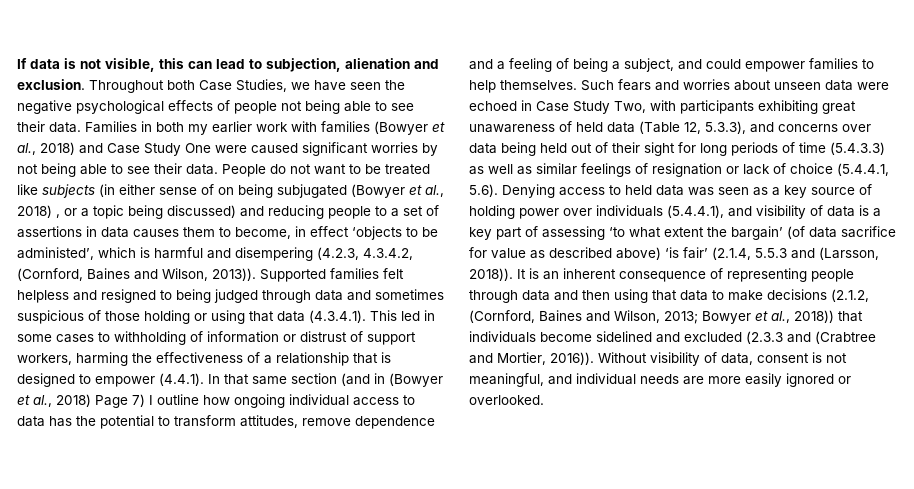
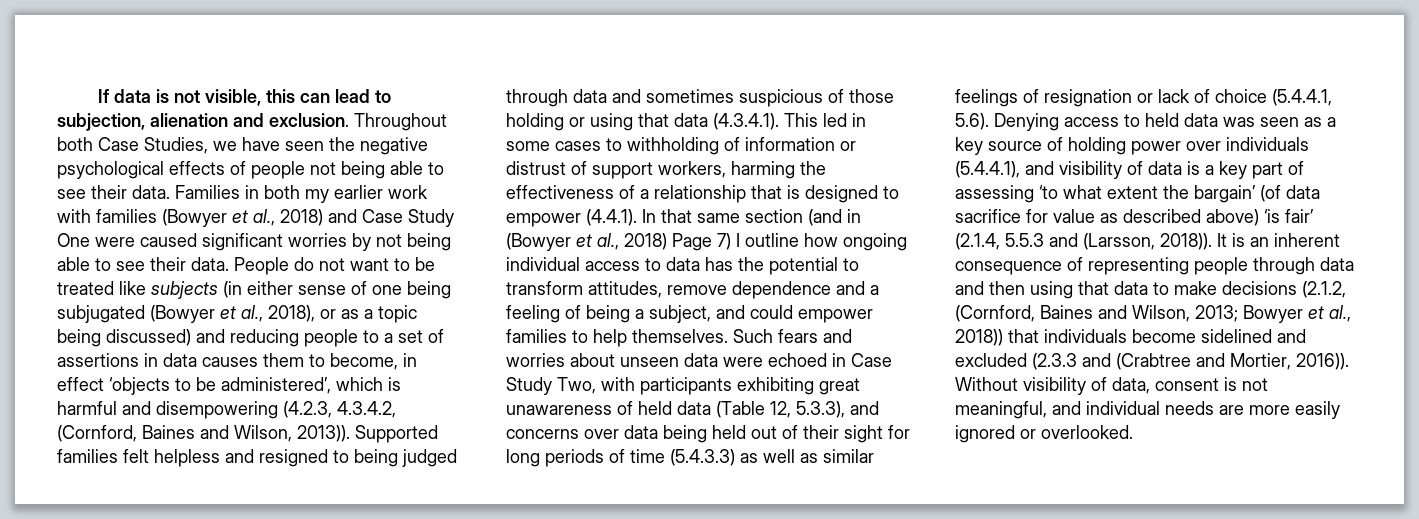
- People do not want to be treated like subjects (in either sense of on being subjugated (Bowyer et al., 2018) , or a topic being discussed) and reducing people to a set of assertions in data causes them to become, in effect ‘objects to be administed’, which is harmful and disempering (4.2.3, 4.3.4.2, (Cornford, Baines and Wilson, 2013)).
+ People do not want to be treated like subjects (in either sense of one being subjugated (Bowyer et al., 2018), or as a topic being discussed) and reducing people to a set of assertions in data causes them to become, in effect ‘objects to be administered’, which is harmful and disempowering (4.2.3, 4.3.4.2, (Cornford, Baines and Wilson, 2013)).

